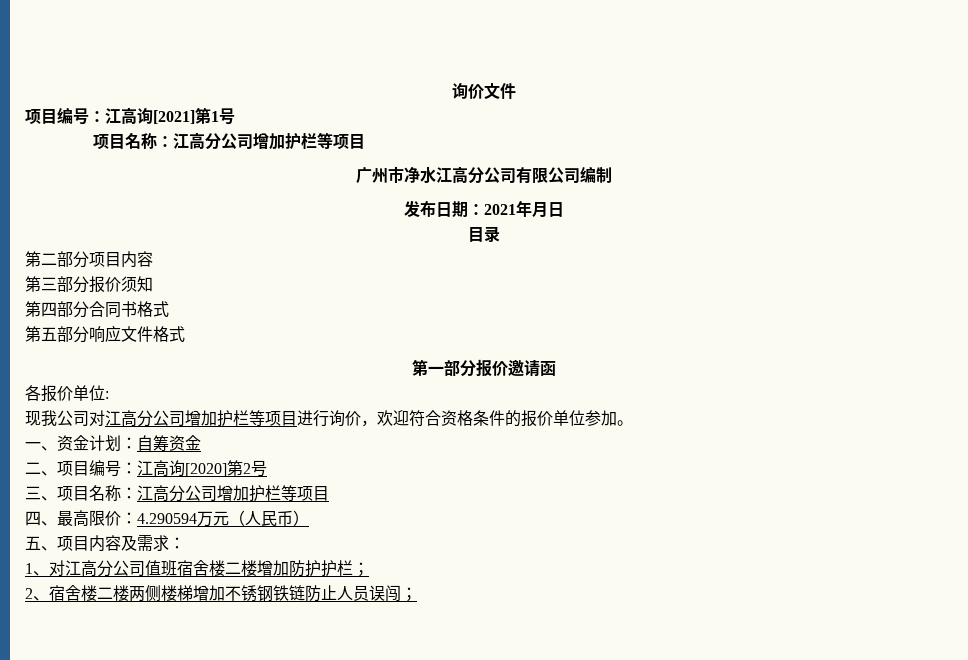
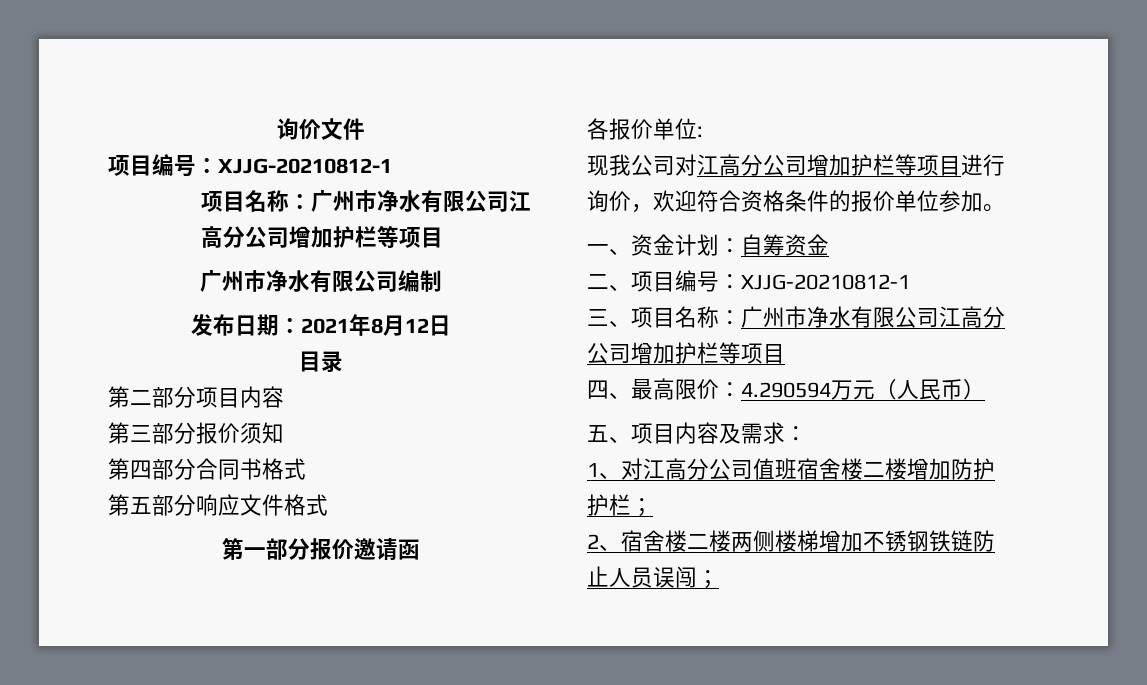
  询价文件
- 项目编号：江高询[2021]第1号
- 项目名称：江高分公司增加护栏等项目
+ 项目编号：XJJG-20210812-1
+ 项目名称：广州市净水有限公司江高分公司增加护栏等项目
- 广州市净水江高分公司有限公司编制
+ 广州市净水有限公司编制
- 发布日期：2021年月日
+ 发布日期：2021年8月12日
- 二、项目编号：江高询[2020]第2号
+ 二、项目编号：XJJG-20210812-1
- 三、项目名称：江高分公司增加护栏等项目
+ 三、项目名称：广州市净水有限公司江高分公司增加护栏等项目

